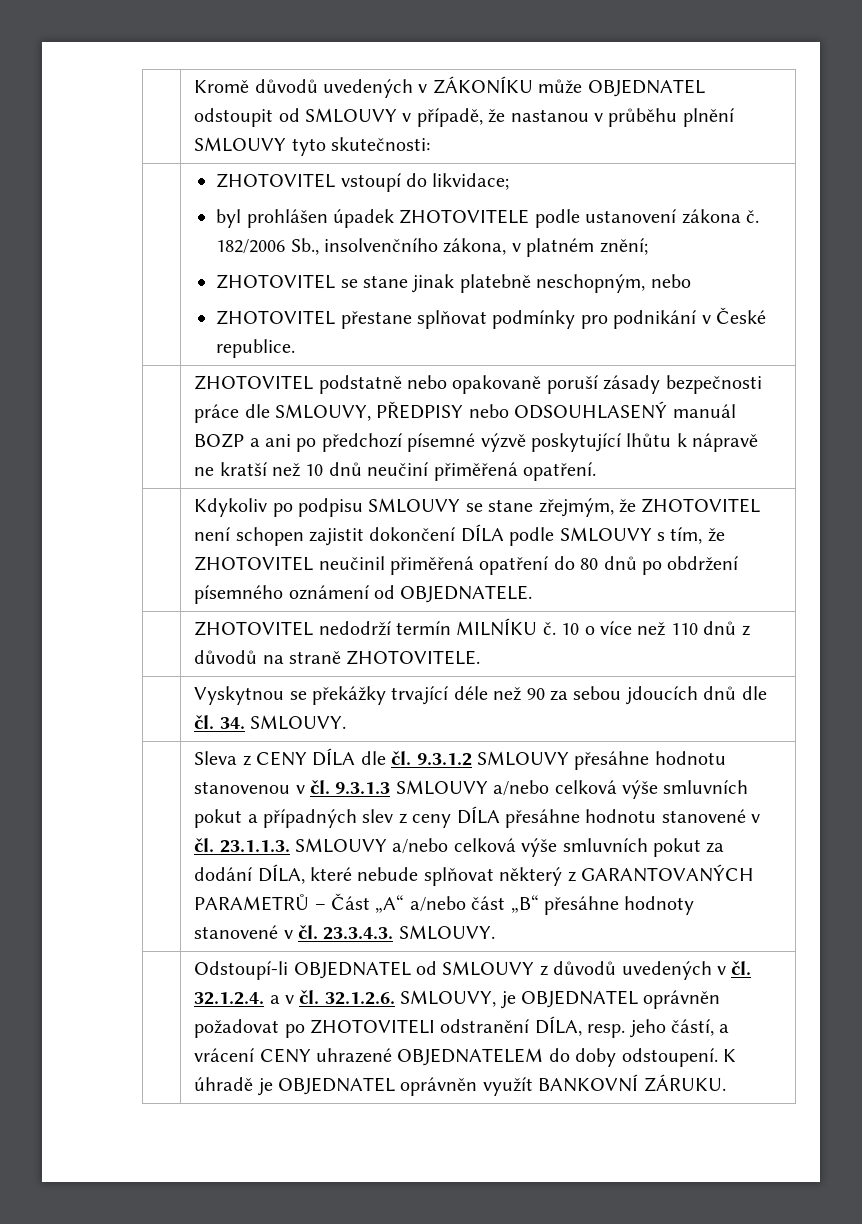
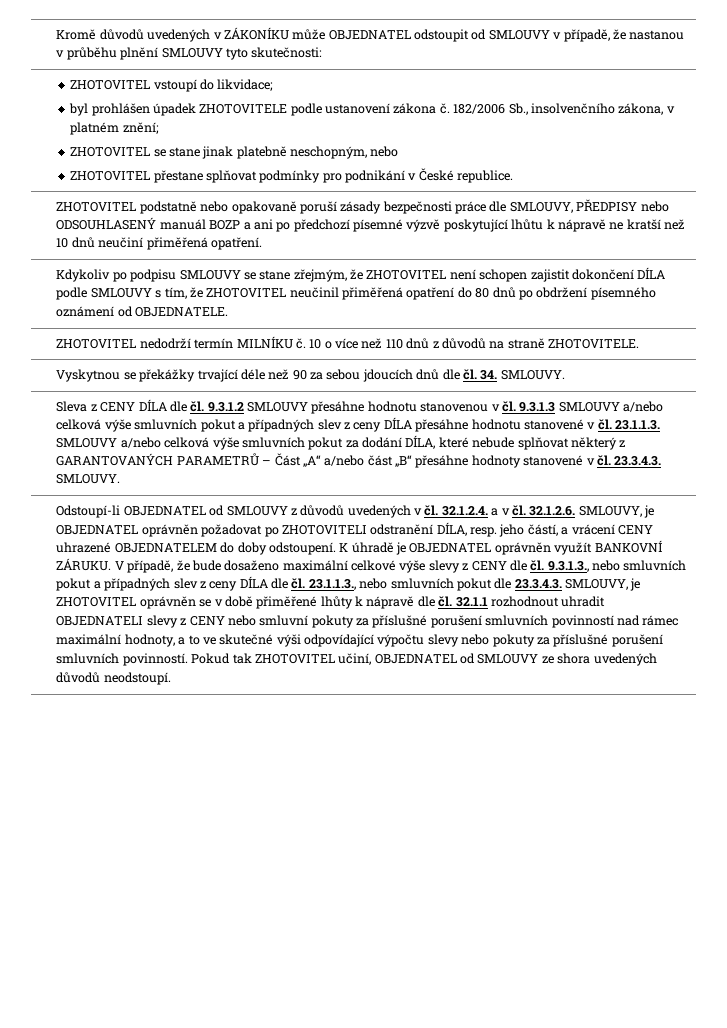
+ V případě, že bude dosaženo maximální celkové výše slevy z CENY dle čl. 9.3.1.3., nebo smluvních pokut a případných slev z ceny DÍLA dle čl. 23.1.1.3., nebo smluvních pokut dle 23.3.4.3. SMLOUVY, je ZHOTOVITEL oprávněn se v době přiměřené lhůty k nápravě dle čl. 32.1.1 rozhodnout uhradit OBJEDNATELI slevy z CENY nebo smluvní pokuty za příslušné porušení smluvních povinností nad rámec maximální hodnoty, a to ve skutečné výši odpovídající výpočtu slevy nebo pokuty za příslušné porušení smluvních povinností. Pokud tak ZHOTOVITEL učiní, OBJEDNATEL od SMLOUVY ze shora uvedených důvodů neodstoupí.

